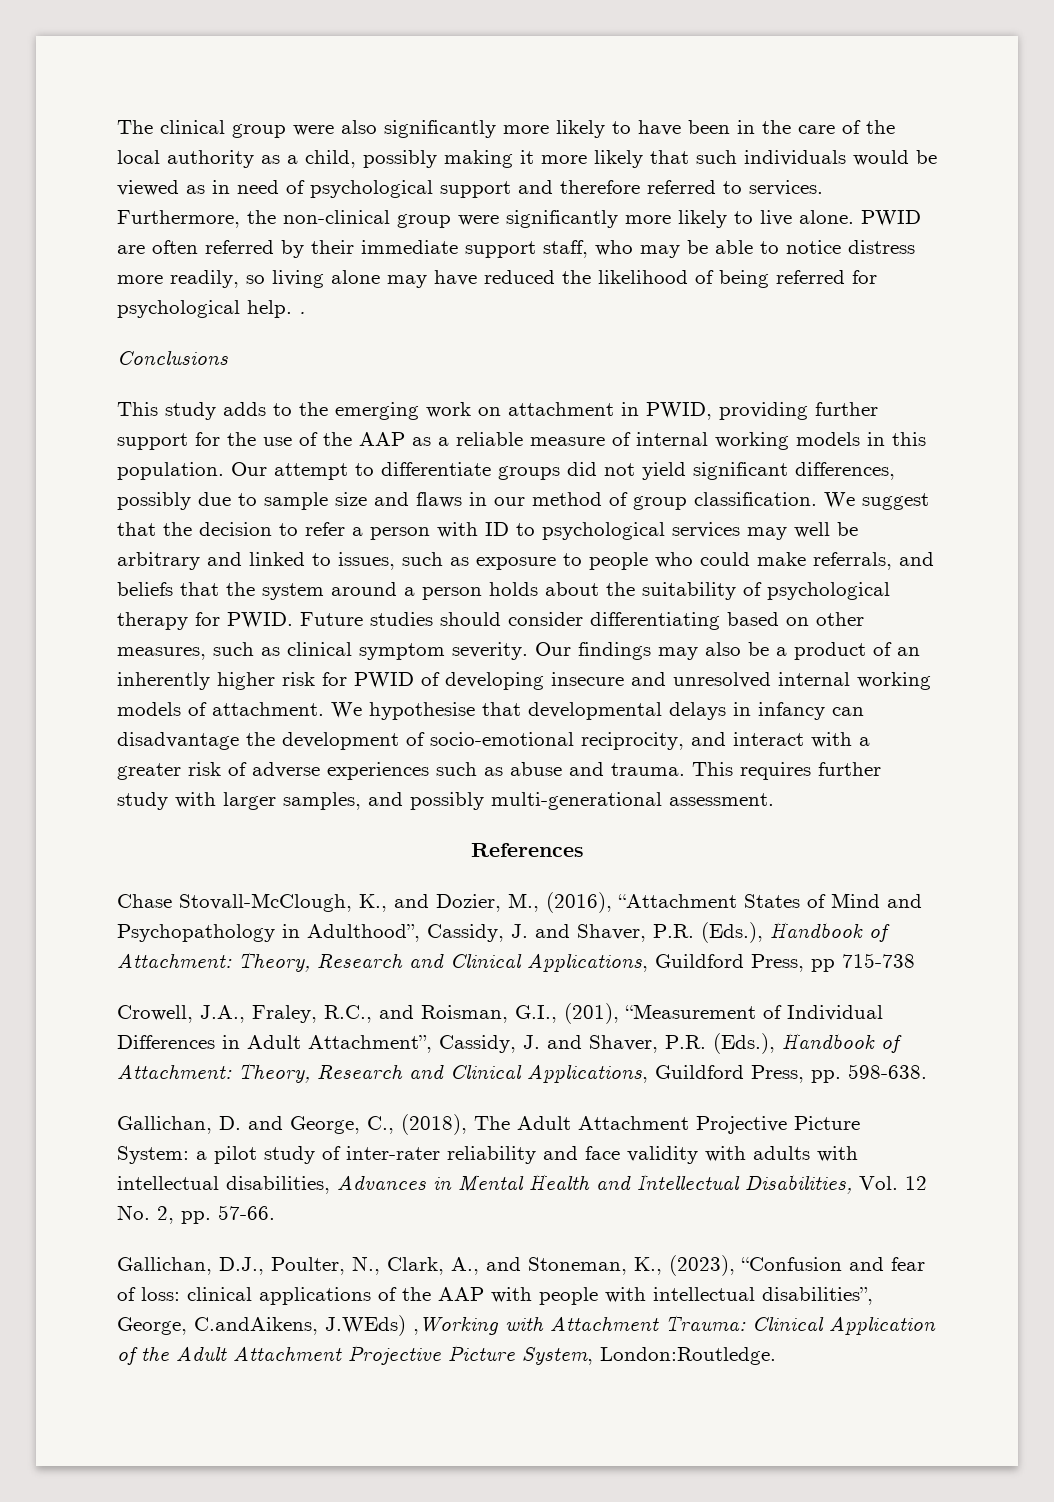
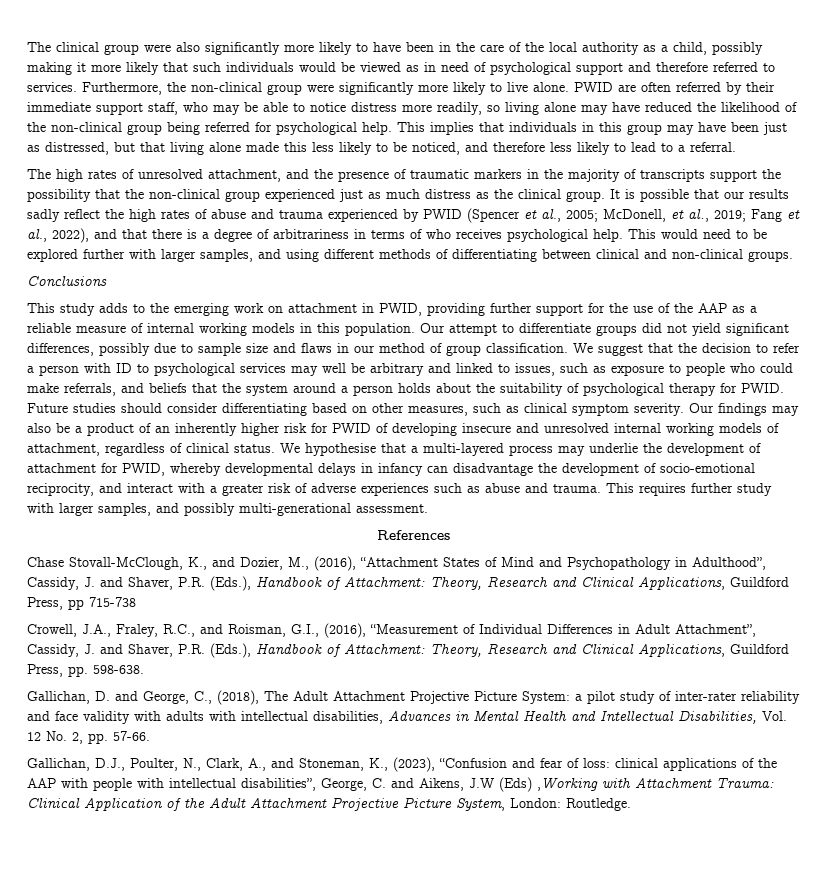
- PWID are often referred by their immediate support staff, who may be able to notice distress more readily, so living alone may have reduced the likelihood of being referred for psychological help. .
+ PWID are often referred by their immediate support staff, who may be able to notice distress more readily, so living alone may have reduced the likelihood of the non-clinical group being referred for psychological help. This implies that individuals in this group may have been just as distressed, but that living alone made this less likely to be noticed, and therefore less likely to lead to a referral.
+ The high rates of unresolved attachment, and the presence of traumatic markers in the majority of transcripts support the possibility that the non-clinical group experienced just as much distress as the clinical group. It is possible that our results sadly reflect the high rates of abuse and trauma experienced by PWID (Spencer et al., 2005; McDonell, et al., 2019; Fang et al., 2022), and that there is a degree of arbitrariness in terms of who receives psychological help. This would need to be explored further with larger samples, and using different methods of differentiating between clinical and non-clinical groups.
- Our findings may also be a product of an inherently higher risk for PWID of developing insecure and unresolved internal working models of attachment. We hypothesise that developmental delays in infancy can disadvantage the development of socio-emotional reciprocity, and interact with a greater risk of adverse experiences such as abuse and trauma.
+ Our findings may also be a product of an inherently higher risk for PWID of developing insecure and unresolved internal working models of attachment, regardless of clinical status. We hypothesise that a multi-layered process may underlie the development of attachment for PWID, whereby developmental delays in infancy can disadvantage the development of socio-emotional reciprocity, and interact with a greater risk of adverse experiences such as abuse and trauma.
- Crowell, J.A., Fraley, R.C., and Roisman, G.I., (201), “Measurement of Individual Differences in Adult Attachment”, Cassidy, J. and Shaver, P.R. (Eds.), Handbook of Attachment: Theory, Research and Clinical Applications, Guildford Press, pp. 598-638.
+ Crowell, J.A., Fraley, R.C., and Roisman, G.I., (2016), “Measurement of Individual Differences in Adult Attachment”, Cassidy, J. and Shaver, P.R. (Eds.), Handbook of Attachment: Theory, Research and Clinical Applications, Guildford Press, pp. 598-638.
- Gallichan, D.J., Poulter, N., Clark, A., and Stoneman, K., (2023), “Confusion and fear of loss: clinical applications of the AAP with people with intellectual disabilities”, George, C.andAikens, J.WEds) ,Working with Attachment Trauma: Clinical Application of the Adult Attachment Projective Picture System, London:Routledge.
+ Gallichan, D.J., Poulter, N., Clark, A., and Stoneman, K., (2023), “Confusion and fear of loss: clinical applications of the AAP with people with intellectual disabilities”, George, C. and Aikens, J.W (Eds) ,Working with Attachment Trauma: Clinical Application of the Adult Attachment Projective Picture System, London: Routledge.

